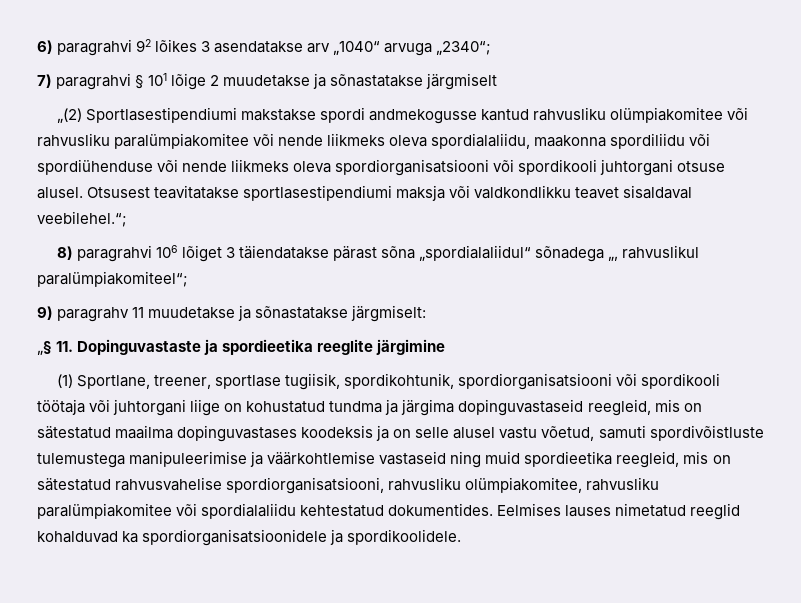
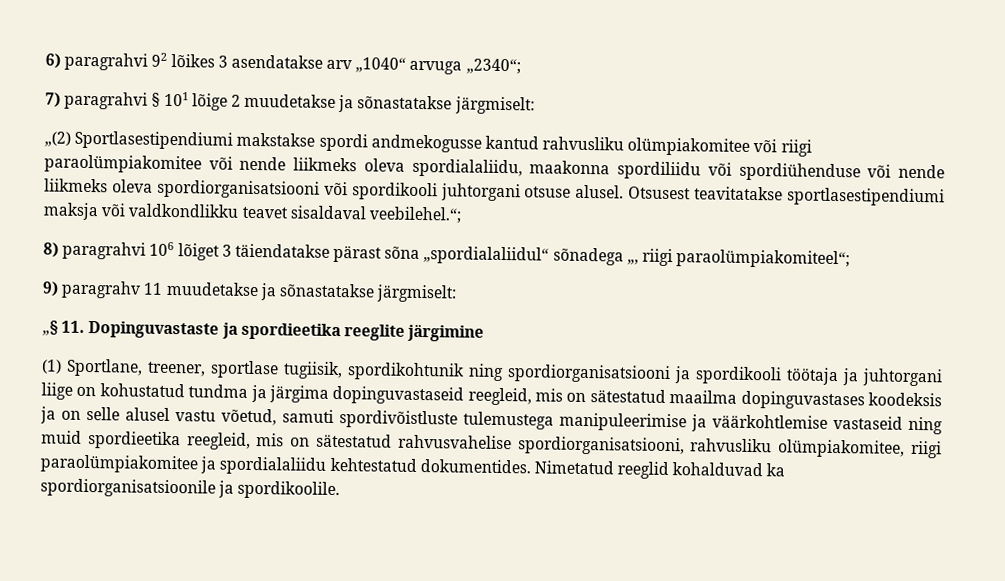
- 7) paragrahvi § 101 lõige 2 muudetakse ja sõnastatakse järgmiselt
+ 7) paragrahvi § 101 lõige 2 muudetakse ja sõnastatakse järgmiselt:
- „(2) Sportlasestipendiumi makstakse spordi andmekogusse kantud rahvusliku olümpiakomitee või rahvusliku paralümpiakomitee või nende liikmeks oleva spordialaliidu, maakonna spordiliidu või spordiühenduse või nende liikmeks oleva spordiorganisatsiooni või spordikooli juhtorgani otsuse alusel.
+ „(2) Sportlasestipendiumi makstakse spordi andmekogusse kantud rahvusliku olümpiakomitee või riigi paraolümpiakomitee või nende liikmeks oleva spordialaliidu, maakonna spordiliidu või spordiühenduse või nende liikmeks oleva spordiorganisatsiooni või spordikooli juhtorgani otsuse alusel.
- 8) paragrahvi 106 lõiget 3 täiendatakse pärast sõna „spordialaliidul“ sõnadega „, rahvuslikul paralümpiakomiteel“;
+ 8) paragrahvi 106 lõiget 3 täiendatakse pärast sõna „spordialaliidul“ sõnadega „, riigi paraolümpiakomiteel“;
- (1) Sportlane, treener, sportlase tugiisik, spordikohtunik, spordiorganisatsiooni või spordikooli töötaja või juhtorgani liige on kohustatud tundma ja järgima dopinguvastaseid reegleid, mis on sätestatud maailma dopinguvastases koodeksis ja on selle alusel vastu võetud, samuti spordivõistluste tulemustega manipuleerimise ja väärkohtlemise vastaseid ning muid spordieetika reegleid, mis on sätestatud rahvusvahelise spordiorganisatsiooni, rahvusliku olümpiakomitee, rahvusliku paralümpiakomitee või spordialaliidu kehtestatud dokumentides. Eelmises lauses nimetatud reeglid kohalduvad ka spordiorganisatsioonidele ja spordikoolidele.
+ (1) Sportlane, treener, sportlase tugiisik, spordikohtunik ning spordiorganisatsiooni ja spordikooli töötaja ja juhtorgani liige on kohustatud tundma ja järgima dopinguvastaseid reegleid, mis on sätestatud maailma dopinguvastases koodeksis ja on selle alusel vastu võetud, samuti spordivõistluste tulemustega manipuleerimise ja väärkohtlemise vastaseid ning muid spordieetika reegleid, mis on sätestatud rahvusvahelise spordiorganisatsiooni, rahvusliku olümpiakomitee, riigi paraolümpiakomitee ja spordialaliidu kehtestatud dokumentides. Nimetatud reeglid kohalduvad ka spordiorganisatsioonile ja spordikoolile.

